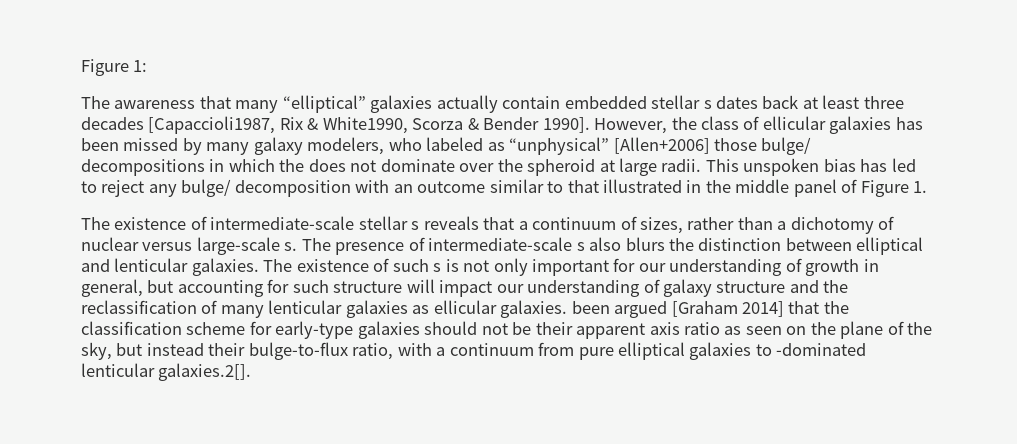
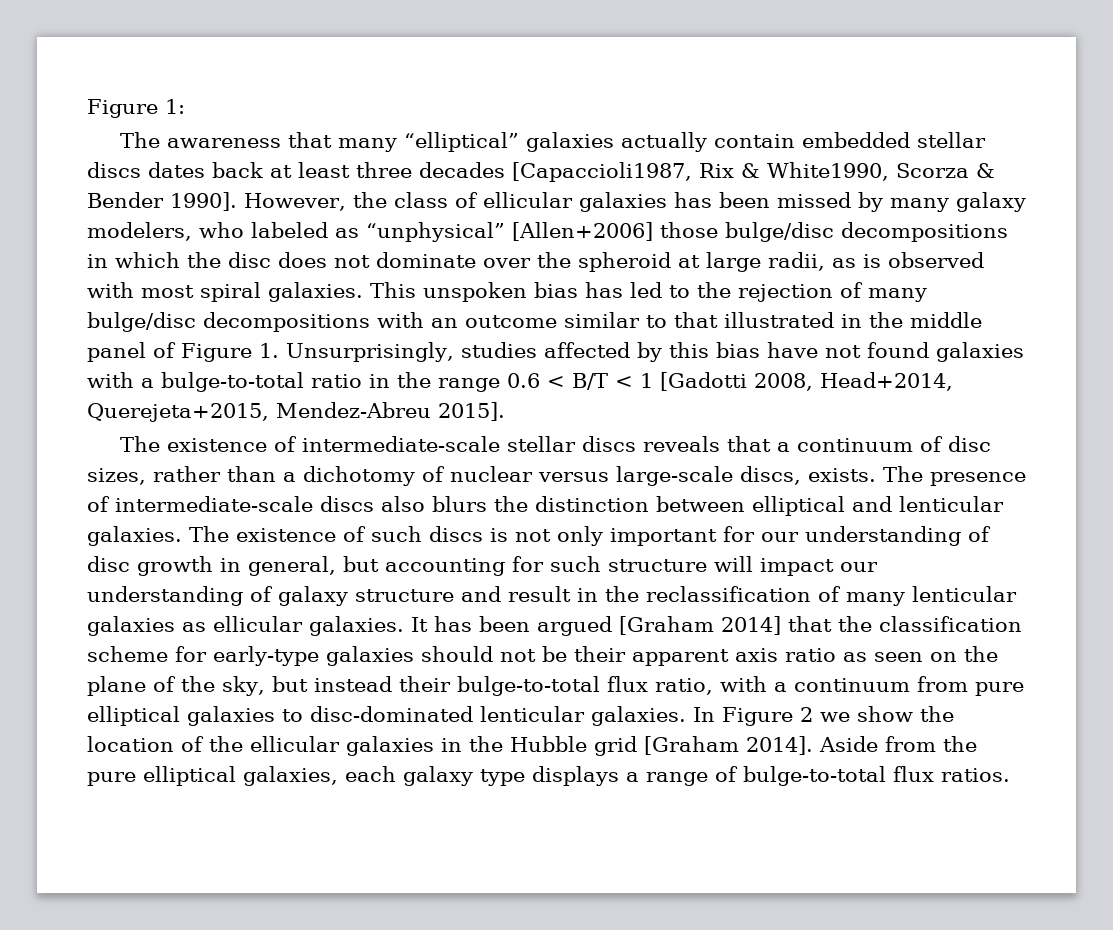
- The awareness that many “elliptical” galaxies actually contain embedded stellar s dates back at least three decades [Capaccioli1987, Rix & White1990, Scorza & Bender 1990].
+ The awareness that many “elliptical” galaxies actually contain embedded stellar discs dates back at least three decades [Capaccioli1987, Rix & White1990, Scorza & Bender 1990].
- However, the class of ellicular galaxies has been missed by many galaxy modelers, who labeled as “unphysical” [Allen+2006] those bulge/ decompositions in which the does not dominate over the spheroid at large radii.
+ However, the class of ellicular galaxies has been missed by many galaxy modelers, who labeled as “unphysical” [Allen+2006] those bulge/disc decompositions in which the disc does not dominate over the spheroid at large radii, as is observed with most spiral galaxies.
- This unspoken bias has led to reject any bulge/ decomposition with an outcome similar to that illustrated in the middle panel of Figure 1.
+ This unspoken bias has led to the rejection of many bulge/disc decompositions with an outcome similar to that illustrated in the middle panel of Figure 1. Unsurprisingly, studies affected by this bias have not found galaxies with a bulge-to-total ratio in the range 0.6 < B/T < 1 [Gadotti 2008, Head+2014, Querejeta+2015, Mendez-Abreu 2015].
- The existence of intermediate-scale stellar s reveals that a continuum of sizes, rather than a dichotomy of nuclear versus large-scale s.
+ The existence of intermediate-scale stellar discs reveals that a continuum of disc sizes, rather than a dichotomy of nuclear versus large-scale discs, exists.
- The presence of intermediate-scale s also blurs the distinction between elliptical and lenticular galaxies.
+ The presence of intermediate-scale discs also blurs the distinction between elliptical and lenticular galaxies.
- The existence of such s is not only important for our understanding of growth in general, but accounting for such structure will impact our understanding of galaxy structure and the reclassification of many lenticular galaxies as ellicular galaxies. been argued [Graham 2014] that the classification scheme for early-type galaxies should not be their apparent axis ratio as seen on the plane of the sky, but instead their bulge-to-flux ratio, with a continuum from pure elliptical galaxies to -dominated lenticular galaxies.2[].
+ The existence of such discs is not only important for our understanding of disc growth in general, but accounting for such structure will impact our understanding of galaxy structure and result in the reclassification of many lenticular galaxies as ellicular galaxies. It has been argued [Graham 2014] that the classification scheme for early-type galaxies should not be their apparent axis ratio as seen on the plane of the sky, but instead their bulge-to-total flux ratio, with a continuum from pure elliptical galaxies to disc-dominated lenticular galaxies. In Figure 2 we show the location of the ellicular galaxies in the Hubble grid [Graham 2014]. Aside from the pure elliptical galaxies, each galaxy type displays a range of bulge-to-total flux ratios.

